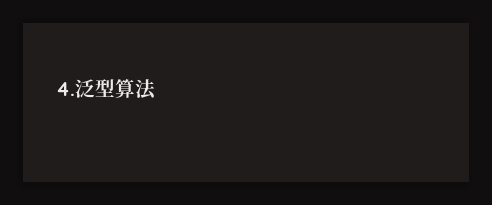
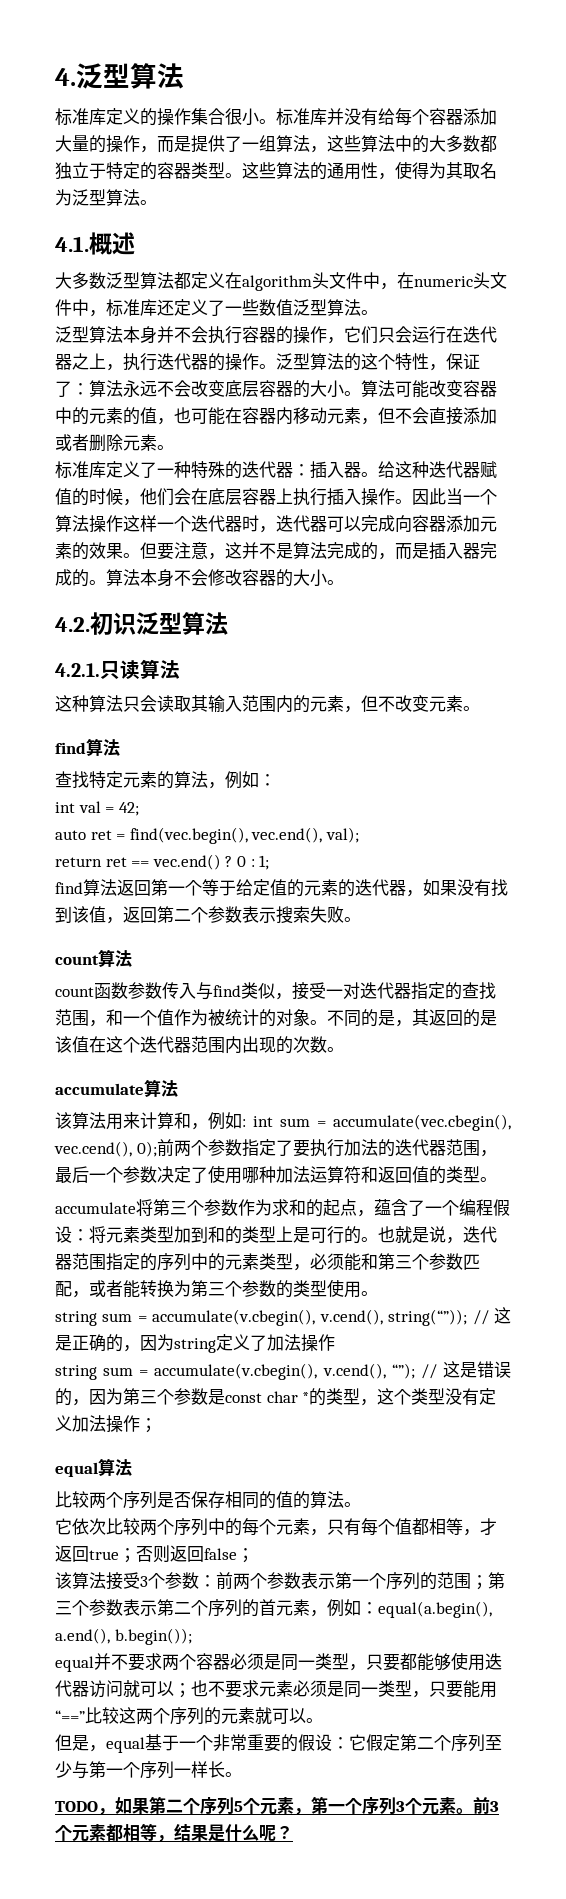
+ 标准库定义的操作集合很小。标准库并没有给每个容器添加大量的操作，而是提供了一组算法，这些算法中的大多数都独立于特定的容器类型。这些算法的通用性，使得为其取名为泛型算法。
+ 4.1.概述
+ 大多数泛型算法都定义在algorithm头文件中，在numeric头文件中，标准库还定义了一些数值泛型算法。
+ 泛型算法本身并不会执行容器的操作，它们只会运行在迭代器之上，执行迭代器的操作。泛型算法的这个特性，保证了：算法永远不会改变底层容器的大小。算法可能改变容器中的元素的值，也可能在容器内移动元素，但不会直接添加或者删除元素。
+ 标准库定义了一种特殊的迭代器：插入器。给这种迭代器赋值的时候，他们会在底层容器上执行插入操作。因此当一个算法操作这样一个迭代器时，迭代器可以完成向容器添加元素的效果。但要注意，这并不是算法完成的，而是插入器完成的。算法本身不会修改容器的大小。
+ 4.2.初识泛型算法
+ 4.2.1.只读算法
+ 这种算法只会读取其输入范围内的元素，但不改变元素。
+ find算法
+ 查找特定元素的算法，例如：
+ int val = 42;
+ auto ret = find(vec.begin(), vec.end(), val);
+ return ret == vec.end() ? 0 : 1;
+ find算法返回第一个等于给定值的元素的迭代器，如果没有找到该值，返回第二个参数表示搜索失败。
+ count算法
+ count函数参数传入与find类似，接受一对迭代器指定的查找范围，和一个值作为被统计的对象。不同的是，其返回的是该值在这个迭代器范围内出现的次数。
+ accumulate算法
+ 该算法用来计算和，例如: int sum = accumulate(vec.cbegin(), vec.cend(), 0);前两个参数指定了要执行加法的迭代器范围，最后一个参数决定了使用哪种加法运算符和返回值的类型。
+ accumulate将第三个参数作为求和的起点，蕴含了一个编程假设：将元素类型加到和的类型上是可行的。也就是说，迭代器范围指定的序列中的元素类型，必须能和第三个参数匹配，或者能转换为第三个参数的类型使用。
+ string sum = accumulate(v.cbegin(), v.cend(), string(“”)); // 这是正确的，因为string定义了加法操作
+ string sum = accumulate(v.cbegin(), v.cend(), “”); // 这是错误的，因为第三个参数是const char *的类型，这个类型没有定义加法操作；
+ equal算法
+ 比较两个序列是否保存相同的值的算法。
+ 它依次比较两个序列中的每个元素，只有每个值都相等，才返回true；否则返回false；
+ 该算法接受3个参数：前两个参数表示第一个序列的范围；第三个参数表示第二个序列的首元素，例如：equal(a.begin(), a.end(), b.begin());
+ equal并不要求两个容器必须是同一类型，只要都能够使用迭代器访问就可以；也不要求元素必须是同一类型，只要能用“==”比较这两个序列的元素就可以。
+ 但是，equal基于一个非常重要的假设：它假定第二个序列至少与第一个序列一样长。
+ TODO，如果第二个序列5个元素，第一个序列3个元素。前3个元素都相等，结果是什么呢？

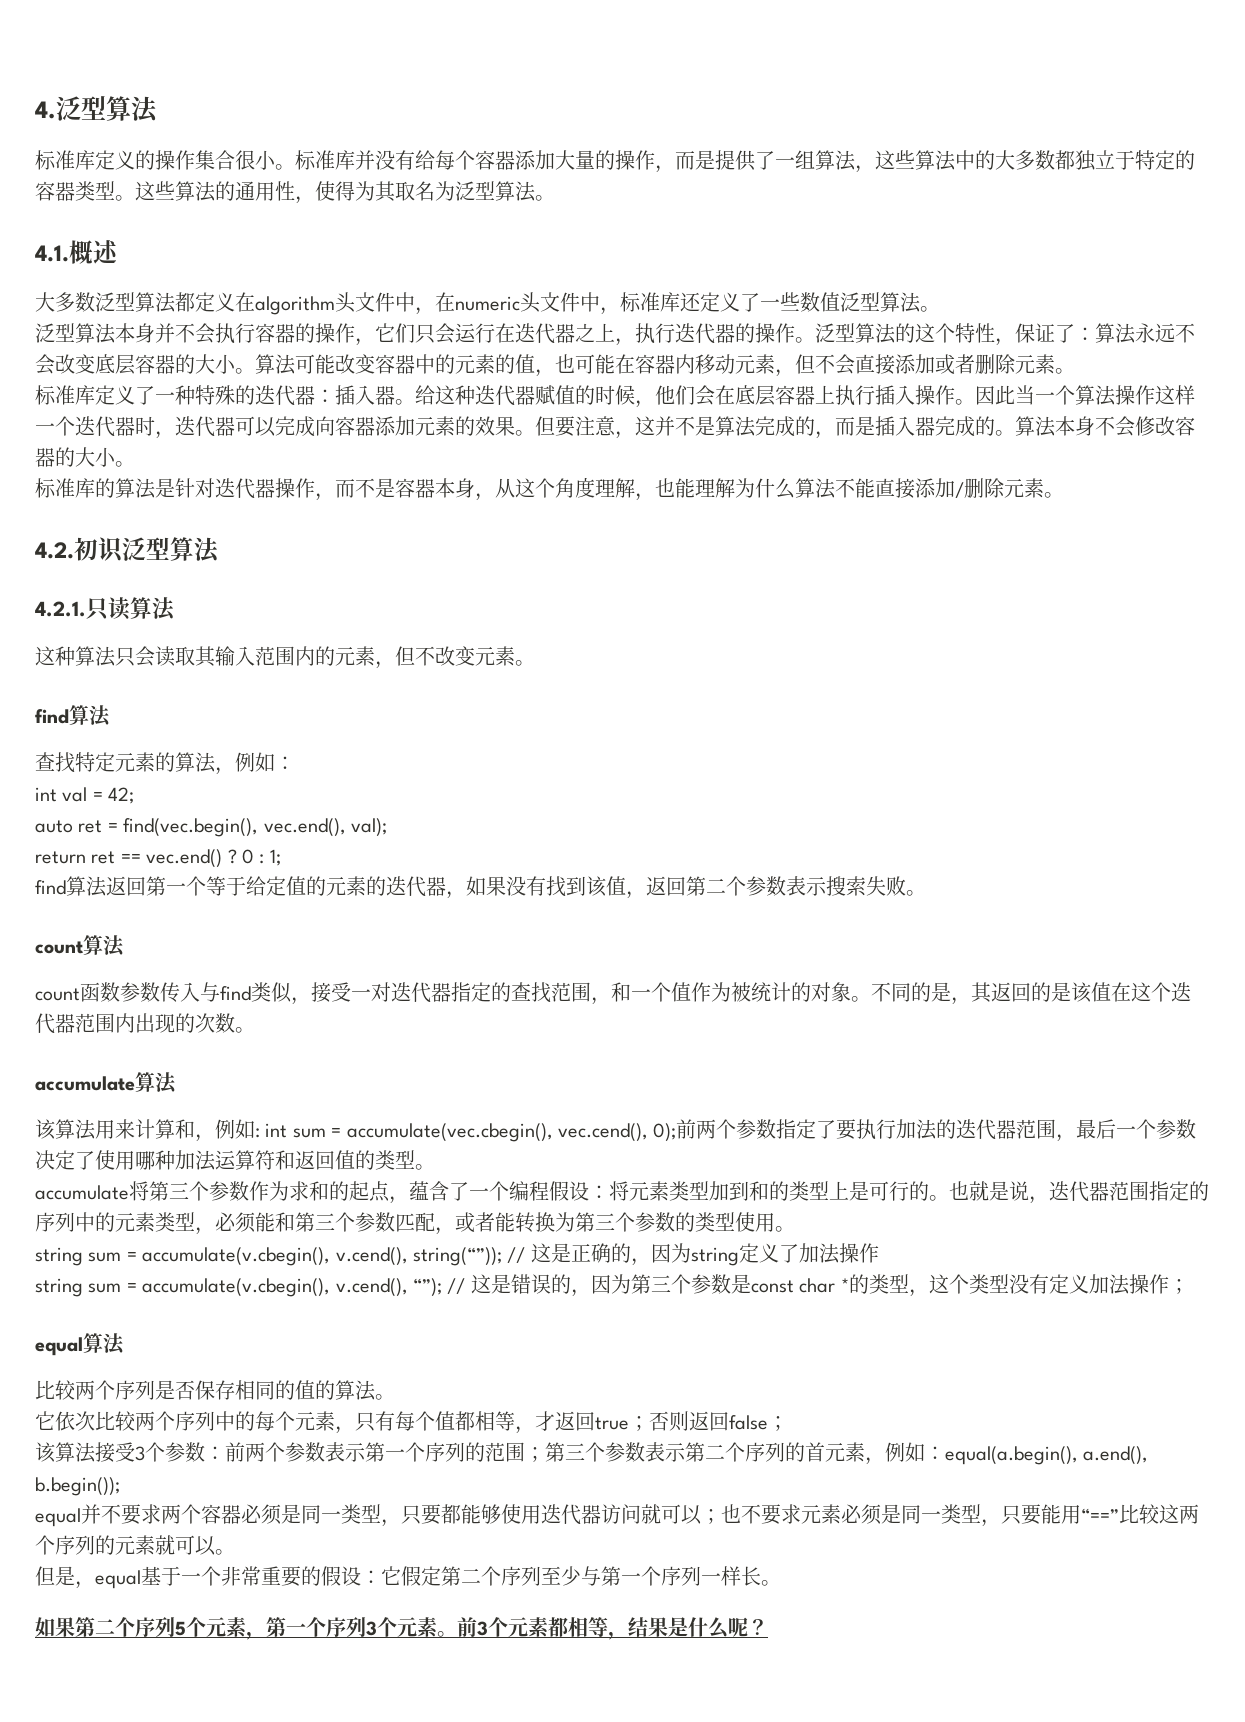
+ 标准库的算法是针对迭代器操作，而不是容器本身，从这个角度理解，也能理解为什么算法不能直接添加/删除元素。
- TODO，如果第二个序列5个元素，第一个序列3个元素。
+ 如果第二个序列5个元素，第一个序列3个元素。

